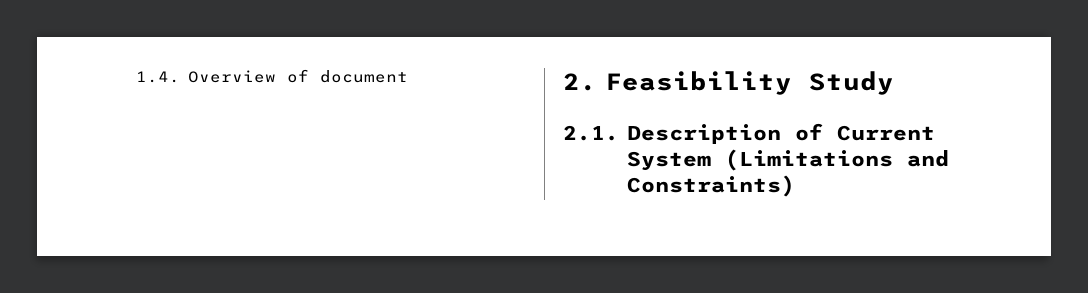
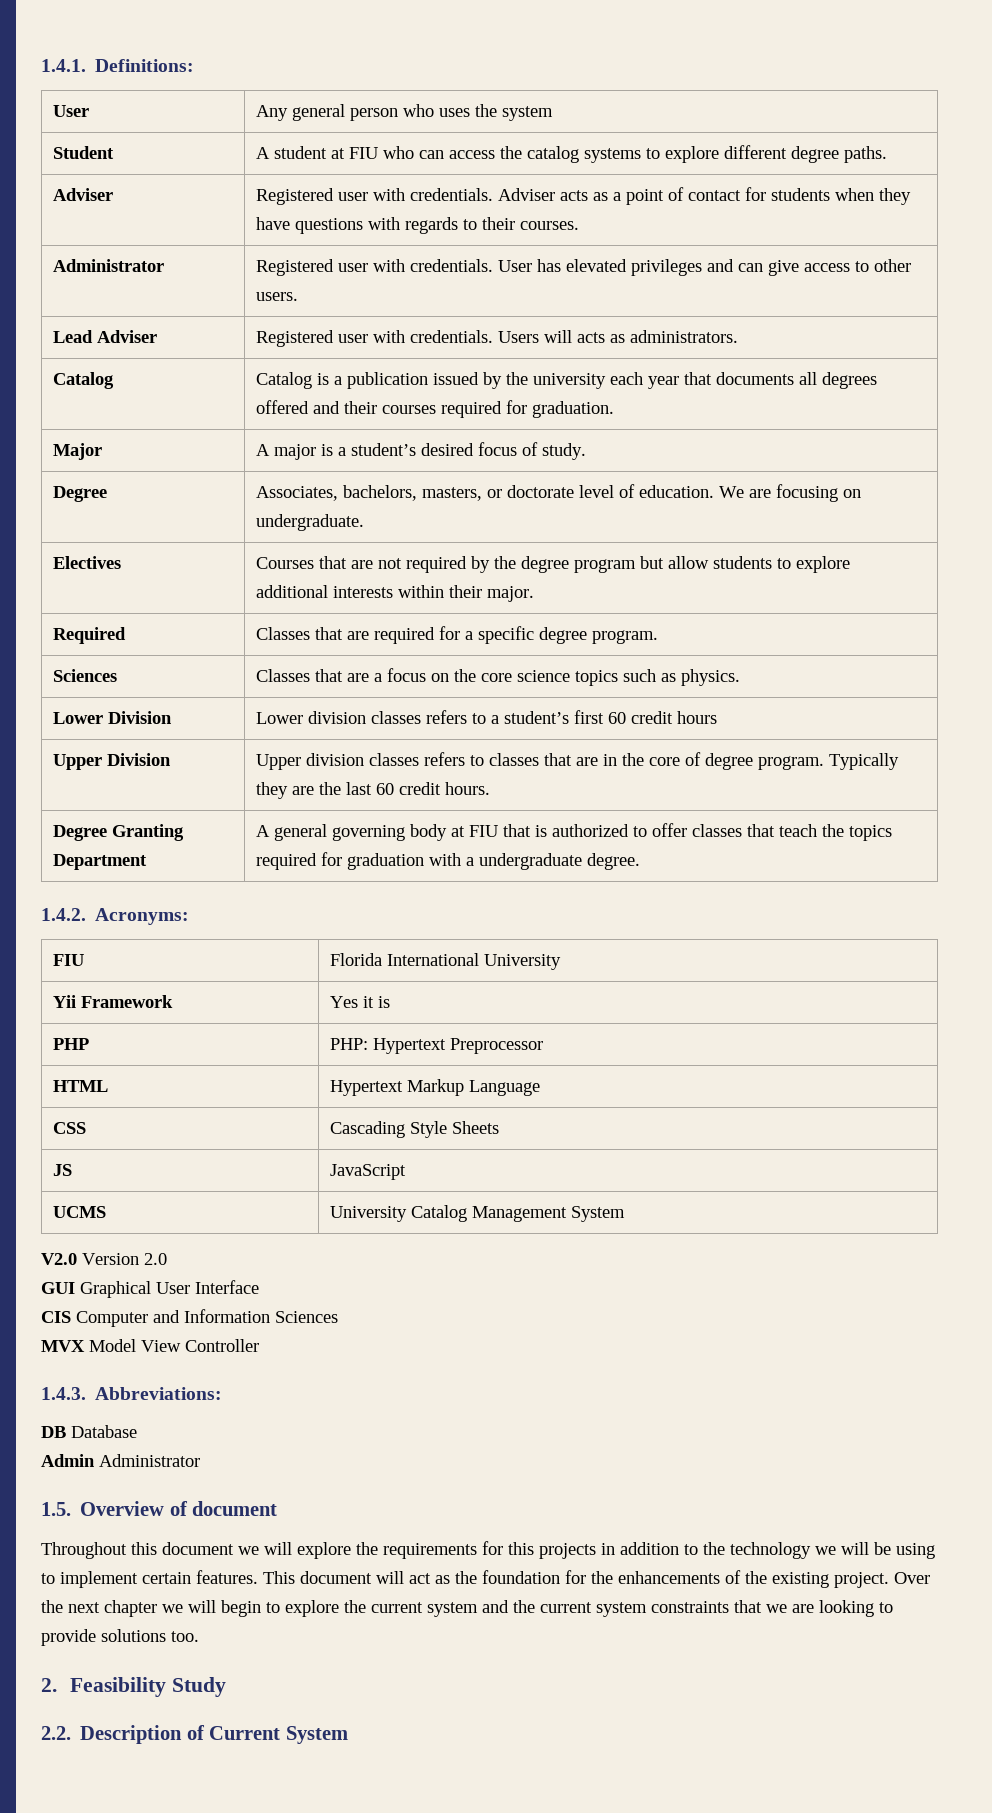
- 1.4. Overview of document
+ 1.4.1. Definitions:
+ User | Any general person who uses the system
+ Student | A student at FIU who can access the catalog systems to explore different degree paths.
+ Adviser | Registered user with credentials. Adviser acts as a point of contact for students when they have questions with regards to their courses.
+ Administrator | Registered user with credentials. User has elevated privileges and can give access to other users.
+ Lead Adviser | Registered user with credentials. Users will acts as administrators.
+ Catalog | Catalog is a publication issued by the university each year that documents all degrees offered and their courses required for graduation.
+ Major | A major is a student’s desired focus of study.
+ Degree | Associates, bachelors, masters, or doctorate level of education. We are focusing on undergraduate.
+ Electives | Courses that are not required by the degree program but allow students to explore additional interests within their major.
+ Required | Classes that are required for a specific degree program.
+ Sciences | Classes that are a focus on the core science topics such as physics.
+ Lower Division | Lower division classes refers to a student’s first 60 credit hours
+ Upper Division | Upper division classes refers to classes that are in the core of degree program. Typically they are the last 60 credit hours.
+ Degree Granting Department | A general governing body at FIU that is authorized to offer classes that teach the topics required for graduation with a undergraduate degree.
+ 1.4.2. Acronyms:
+ FIU | Florida International University
+ Yii Framework | Yes it is
+ PHP | PHP: Hypertext Preprocessor
+ HTML | Hypertext Markup Language
+ CSS | Cascading Style Sheets
+ JS | JavaScript
+ UCMS | University Catalog Management System
+ V2.0 Version 2.0
+ GUI Graphical User Interface
+ CIS Computer and Information Sciences
+ MVX Model View Controller
+ 1.4.3. Abbreviations:
+ DB Database
+ Admin Administrator
+ 1.5. Overview of document
+ Throughout this document we will explore the requirements for this projects in addition to the technology we will be using to implement certain features. This document will act as the foundation for the enhancements of the existing project. Over the next chapter we will begin to explore the current system and the current system constraints that we are looking to provide solutions too.
- 2.1. Description of Current System (Limitations and Constraints)
+ 2.2. Description of Current System

